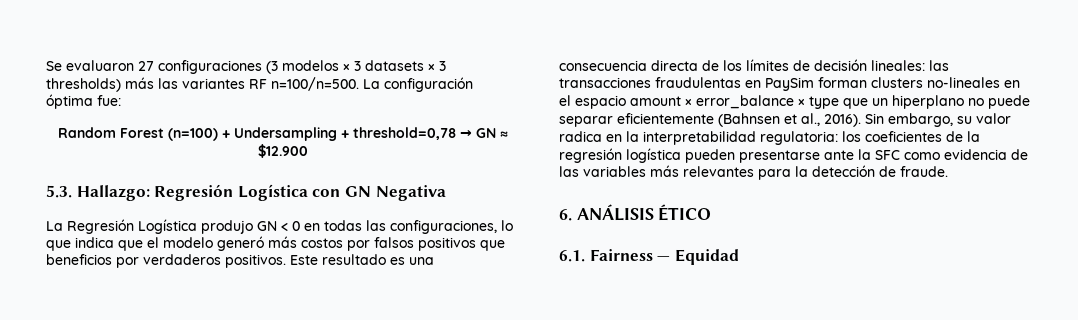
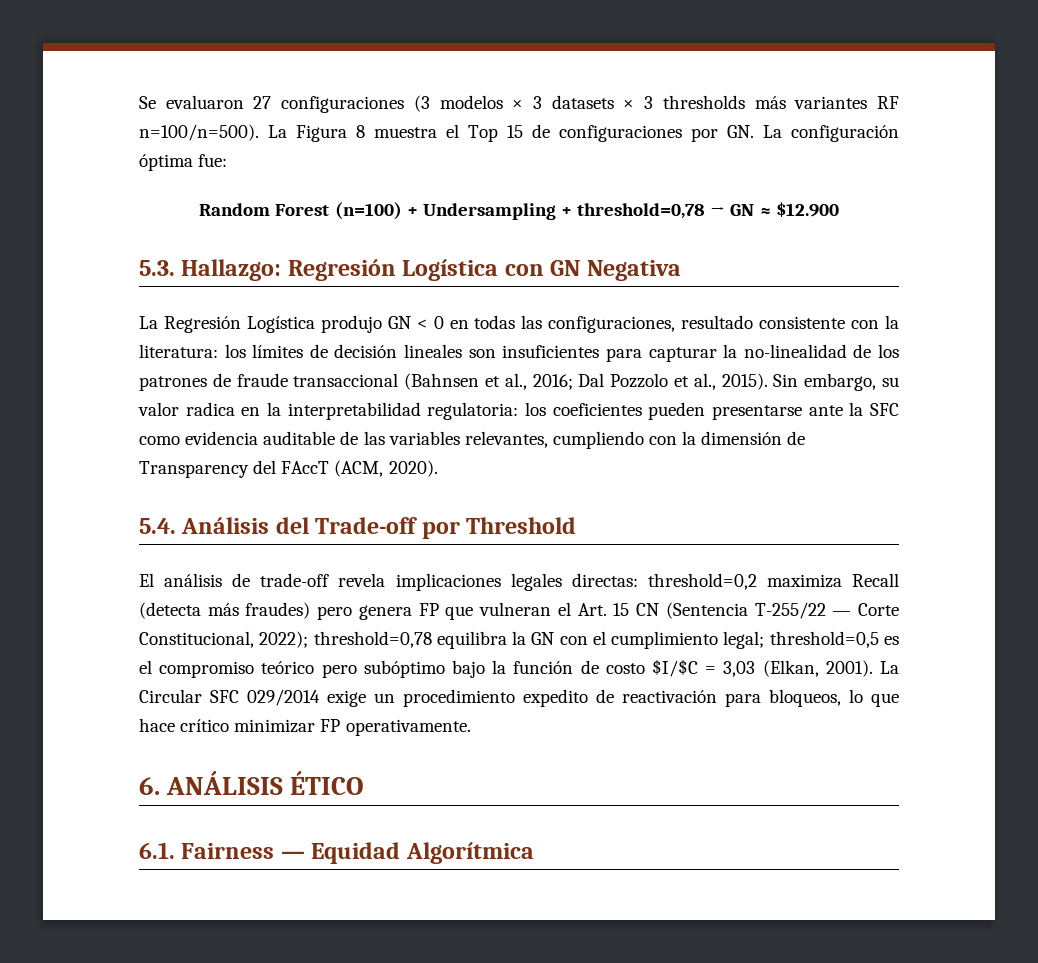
- Se evaluaron 27 configuraciones (3 modelos × 3 datasets × 3 thresholds) más las variantes RF n=100/n=500. La configuración óptima fue:
+ Se evaluaron 27 configuraciones (3 modelos × 3 datasets × 3 thresholds más variantes RF n=100/n=500). La Figura 8 muestra el Top 15 de configuraciones por GN. La configuración óptima fue:
- La Regresión Logística produjo GN < 0 en todas las configuraciones, lo que indica que el modelo generó más costos por falsos positivos que beneficios por verdaderos positivos. Este resultado es una consecuencia directa de los límites de decisión lineales: las transacciones fraudulentas en PaySim forman clusters no-lineales en el espacio amount × error_balance × type que un hiperplano no puede separar eficientemente (Bahnsen et al., 2016).
+ La Regresión Logística produjo GN < 0 en todas las configuraciones, resultado consistente con la literatura: los límites de decisión lineales son insuficientes para capturar la no-linealidad de los patrones de fraude transaccional (Bahnsen et al., 2016; Dal Pozzolo et al., 2015).
- Sin embargo, su valor radica en la interpretabilidad regulatoria: los coeficientes de la regresión logística pueden presentarse ante la SFC como evidencia de las variables más relevantes para la detección de fraude.
+ Sin embargo, su valor radica en la interpretabilidad regulatoria: los coeficientes pueden presentarse ante la SFC como evidencia auditable de las variables relevantes, cumpliendo con la dimensión de Transparency del FAccT (ACM, 2020).
+ 5.4. Análisis del Trade-off por Threshold
+ El análisis de trade-off revela implicaciones legales directas: threshold=0,2 maximiza Recall (detecta más fraudes) pero genera FP que vulneran el Art. 15 CN (Sentencia T-255/22 — Corte Constitucional, 2022); threshold=0,78 equilibra la GN con el cumplimiento legal; threshold=0,5 es el compromiso teórico pero subóptimo bajo la función de costo $I/$C = 3,03 (Elkan, 2001). La Circular SFC 029/2014 exige un procedimiento expedito de reactivación para bloqueos, lo que hace crítico minimizar FP operativamente.
- 6.1. Fairness — Equidad
+ 6.1. Fairness — Equidad Algorítmica

